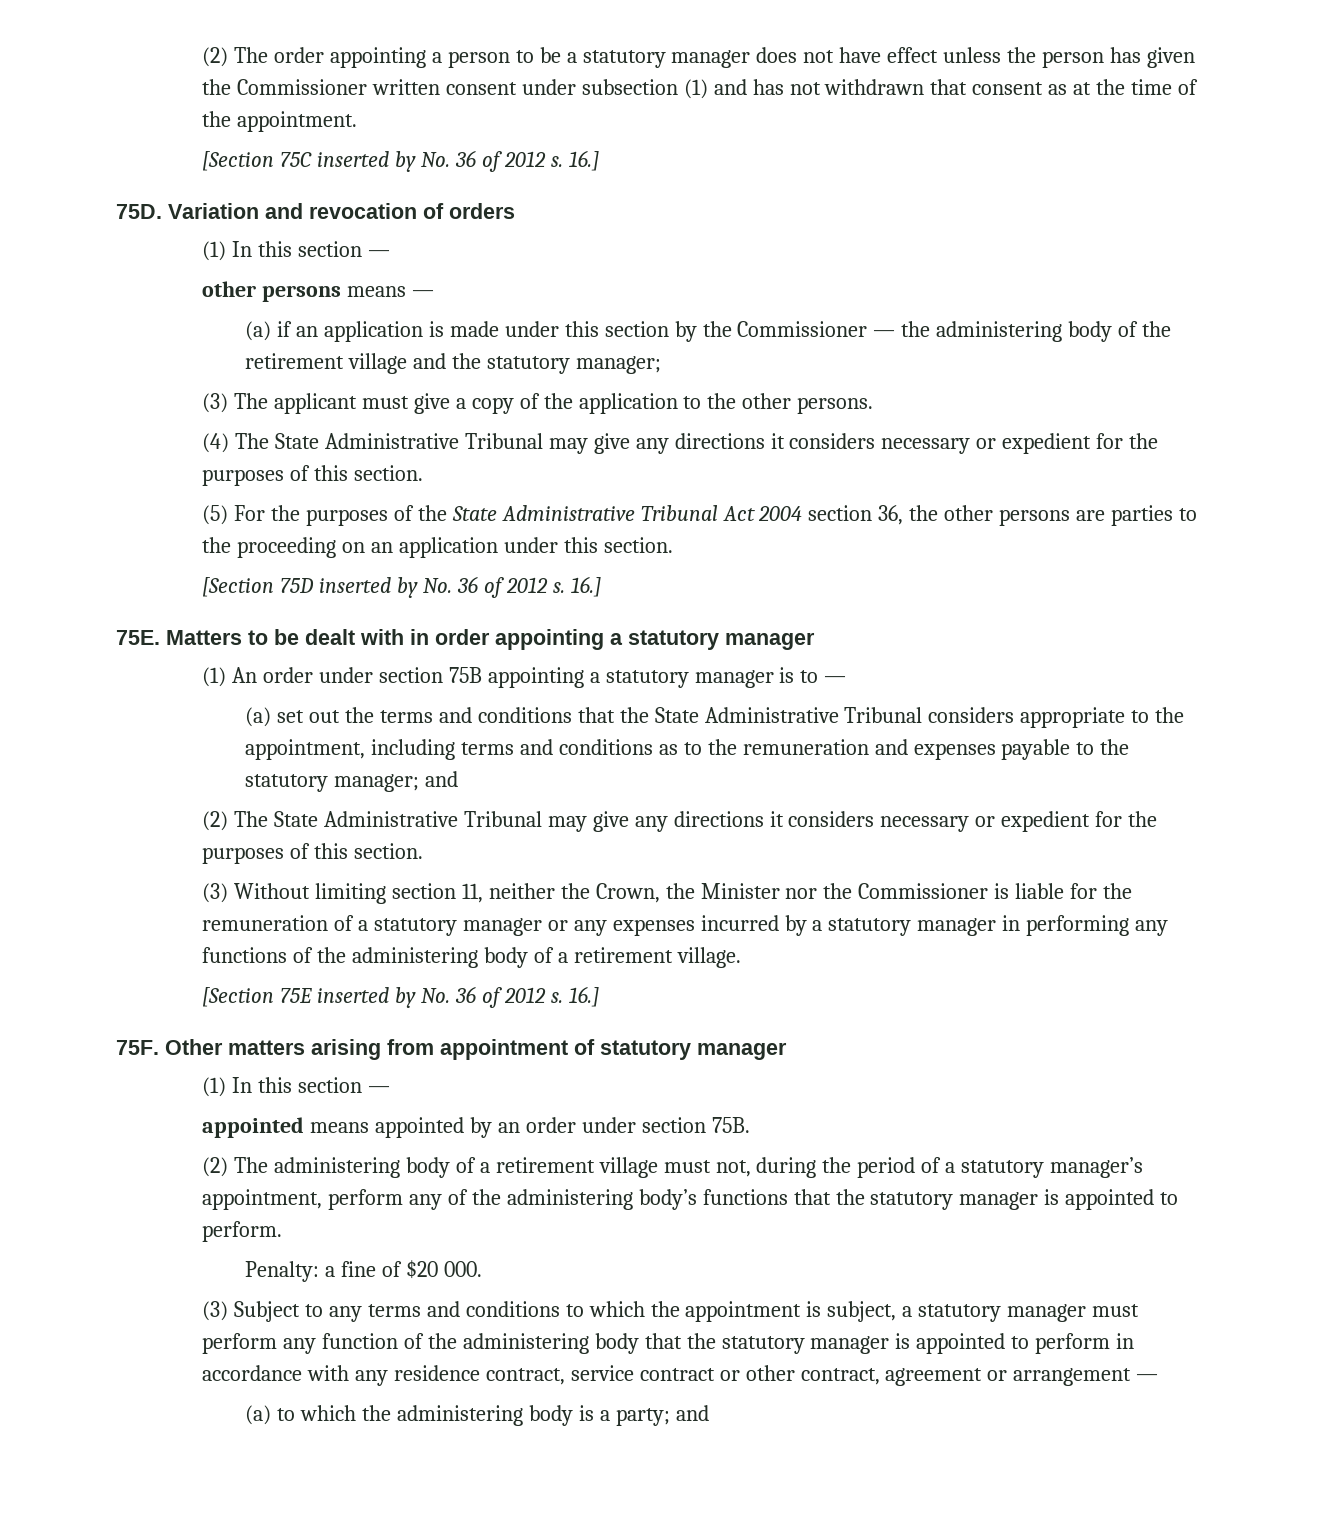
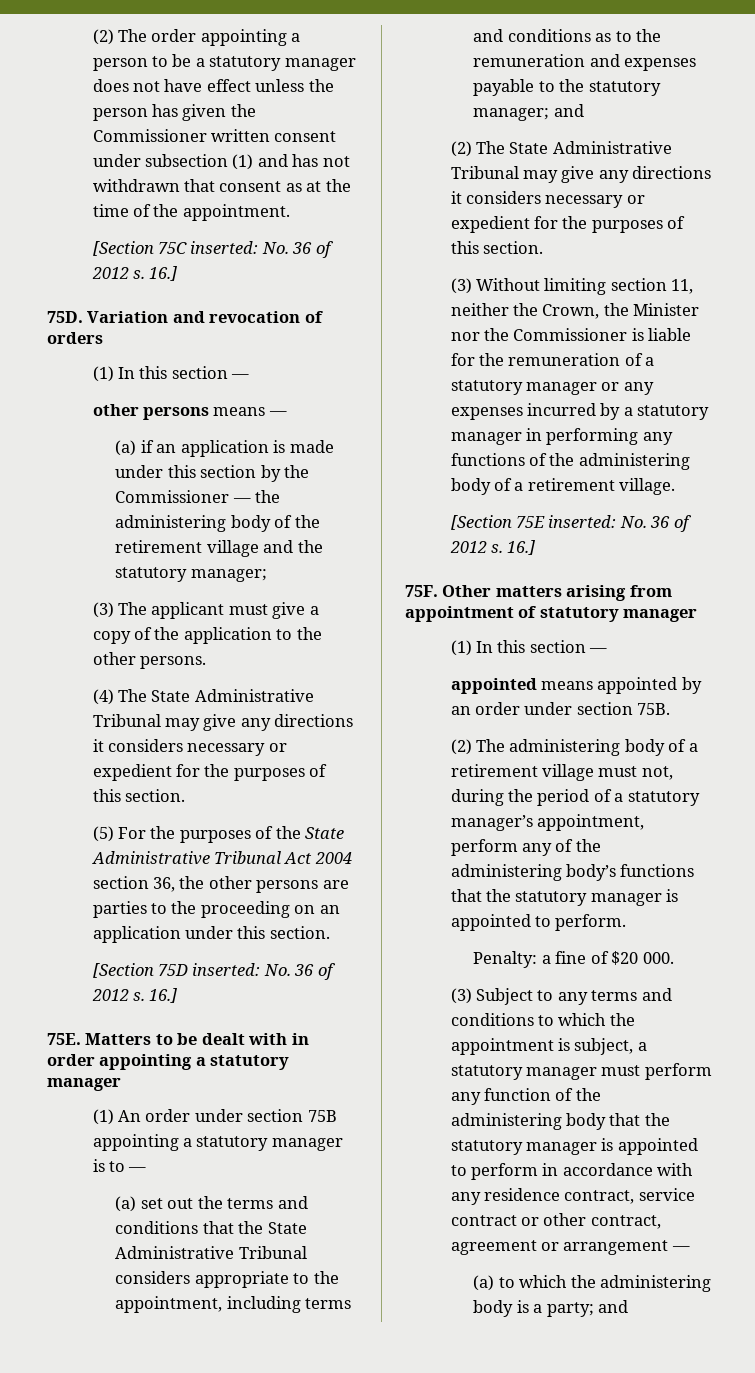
- [Section 75C inserted by No. 36 of 2012 s.
+ [Section 75C inserted: No. 36 of 2012 s.
- [Section 75D inserted by No. 36 of 2012 s.
+ [Section 75D inserted: No. 36 of 2012 s.
- [Section 75E inserted by No. 36 of 2012 s.
+ [Section 75E inserted: No. 36 of 2012 s.

